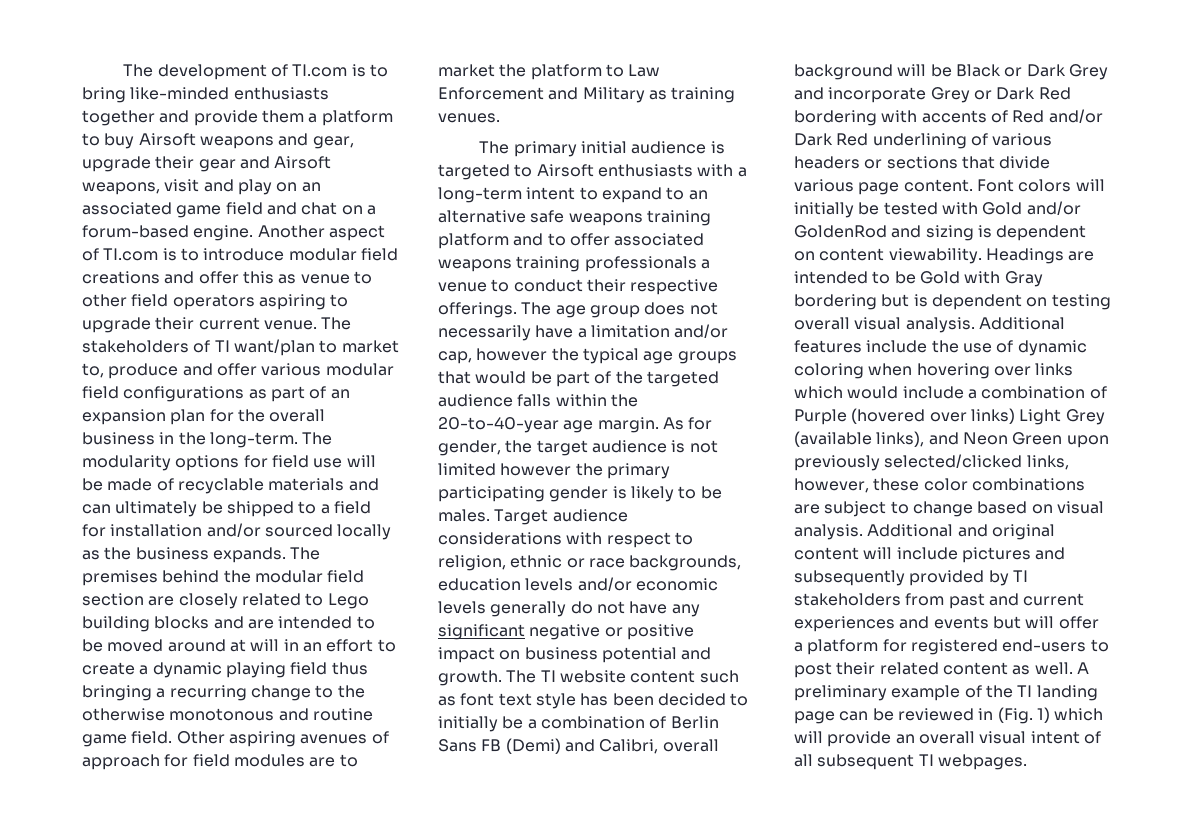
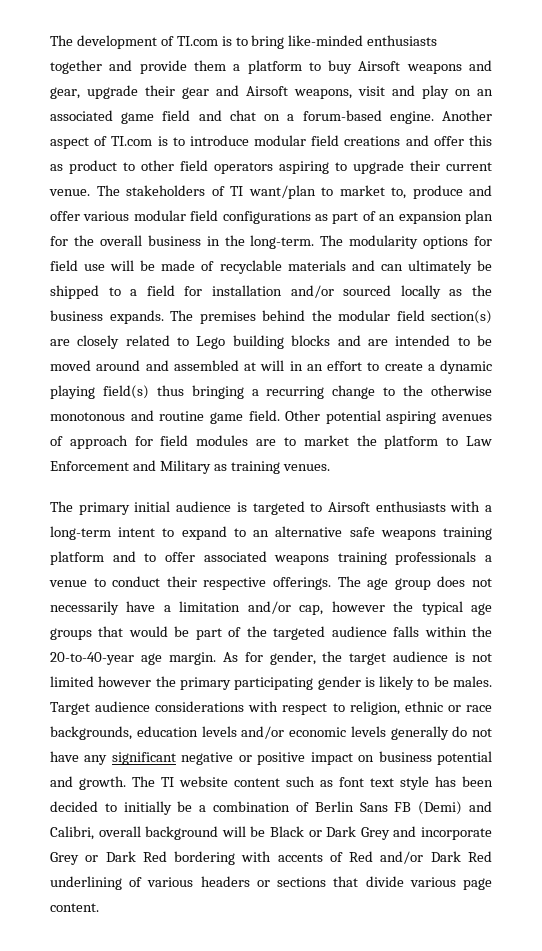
- Another aspect of TI.com is to introduce modular field creations and offer this as venue to other field operators aspiring to upgrade their current venue.
+ Another aspect of TI.com is to introduce modular field creations and offer this as product to other field operators aspiring to upgrade their current venue.
- The premises behind the modular field section are closely related to Lego building blocks and are intended to be moved around at will in an effort to create a dynamic playing field thus bringing a recurring change to the otherwise monotonous and routine game field.
+ The premises behind the modular field section(s) are closely related to Lego building blocks and are intended to be moved around and assembled at will in an effort to create a dynamic playing field(s) thus bringing a recurring change to the otherwise monotonous and routine game field.
- Other aspiring avenues of approach for field modules are to market the platform to Law Enforcement and Military as training venues.
+ Other potential aspiring avenues of approach for field modules are to market the platform to Law Enforcement and Military as training venues.
- Font colors will initially be tested with Gold and/or GoldenRod and sizing is dependent on content viewability. Headings are intended to be Gold with Gray bordering but is dependent on testing overall visual analysis. Additional features include the use of dynamic coloring when hovering over links which would include a combination of Purple (hovered over links) Light Grey (available links), and Neon Green upon previously selected/clicked links, however, these color combinations are subject to change based on visual analysis. Additional and original content will include pictures and subsequently provided by TI stakeholders from past and current experiences and events but will offer a platform for registered end-users to post their related content as well. A preliminary example of the TI landing page can be reviewed in (Fig. 1) which will provide an overall visual intent of all subsequent TI webpages.

